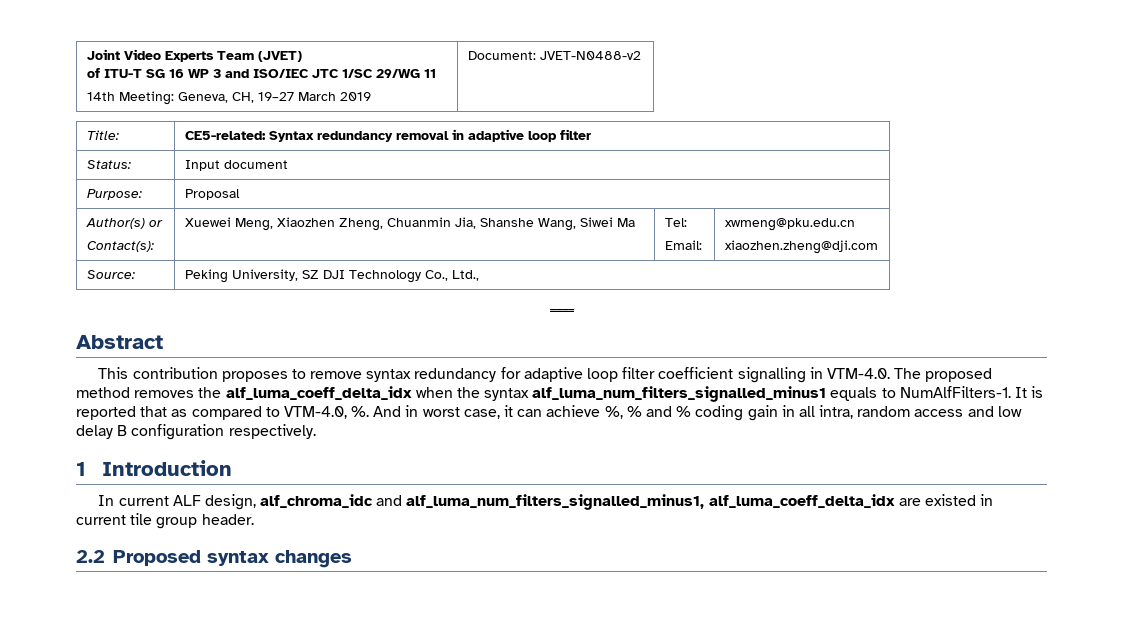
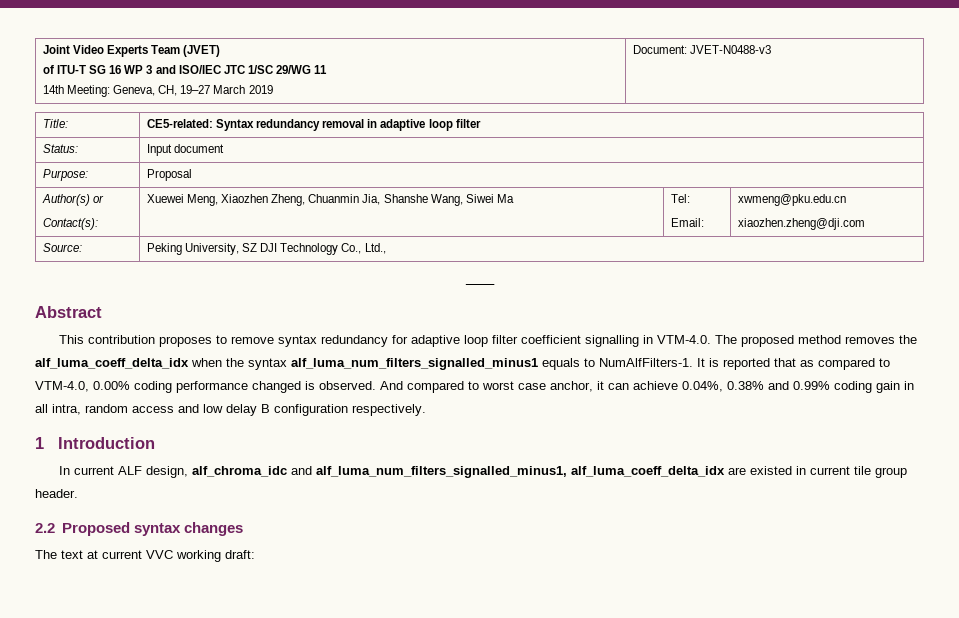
  Joint Video Experts Team (JVET)
  of ITU-T SG 16 WP 3 and ISO/IEC JTC 1/SC 29/WG 11
- 14th Meeting: Geneva, CH, 19–27 March 2019 | Document: JVET-N0488-v2
+ 14th Meeting: Geneva, CH, 19–27 March 2019 | Document: JVET-N0488-v3
- It is reported that as compared to VTM-4.0, %. And in worst case, it can achieve %, % and % coding gain in all intra, random access and low delay B configuration respectively.
+ It is reported that as compared to VTM-4.0, 0.00% coding performance changed is observed. And compared to worst case anchor, it can achieve 0.04%, 0.38% and 0.99% coding gain in all intra, random access and low delay B configuration respectively.
+ The text at current VVC working draft:

